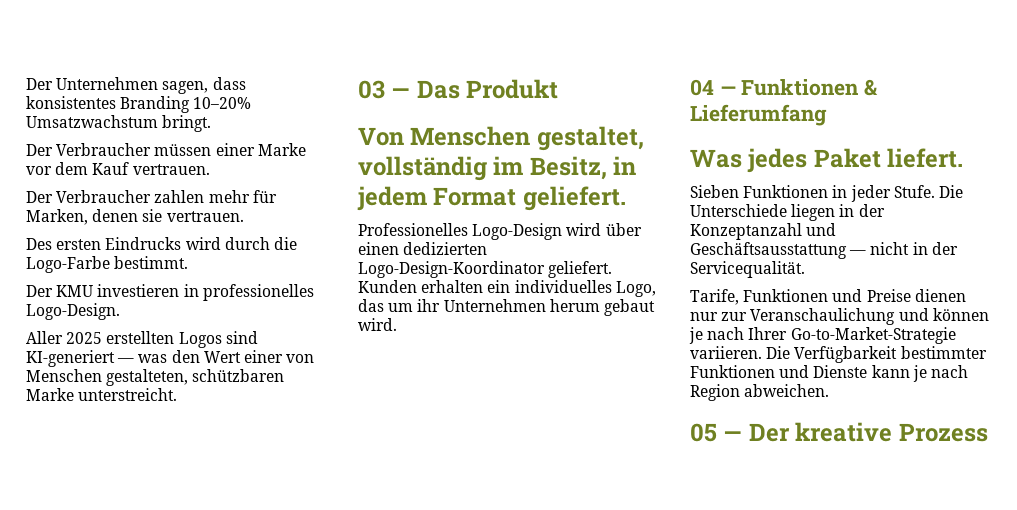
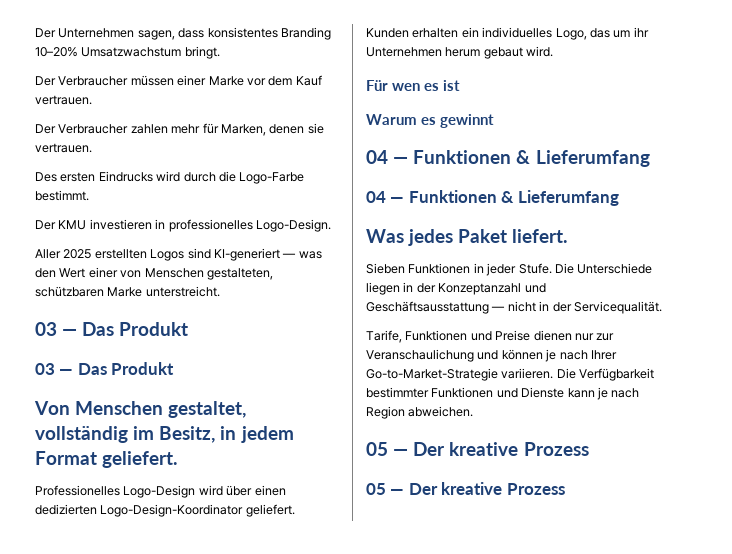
  Aller 2025 erstellten Logos sind KI-generiert — was den Wert einer von Menschen gestalteten, schützbaren Marke unterstreicht.
+ 03 — Das Produkt
+ Für wen es ist
+ Warum es gewinnt
+ 04 — Funktionen & Lieferumfang
  Die Verfügbarkeit bestimmter Funktionen und Dienste kann je nach Region abweichen.
+ 05 — Der kreative Prozess

